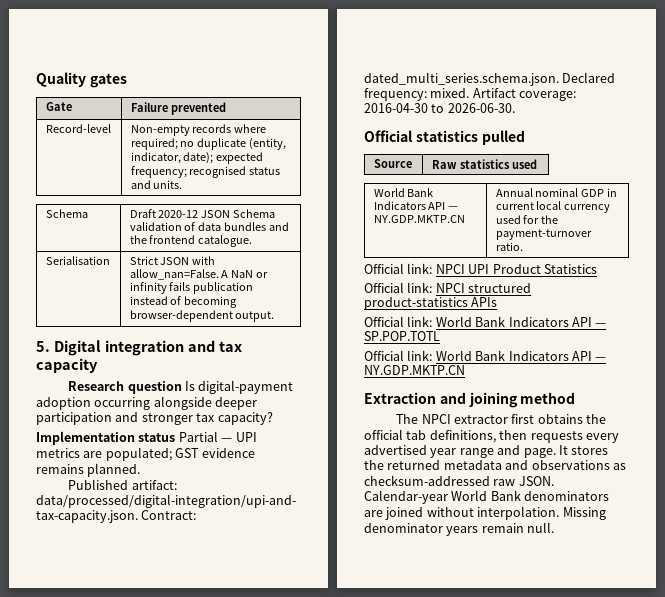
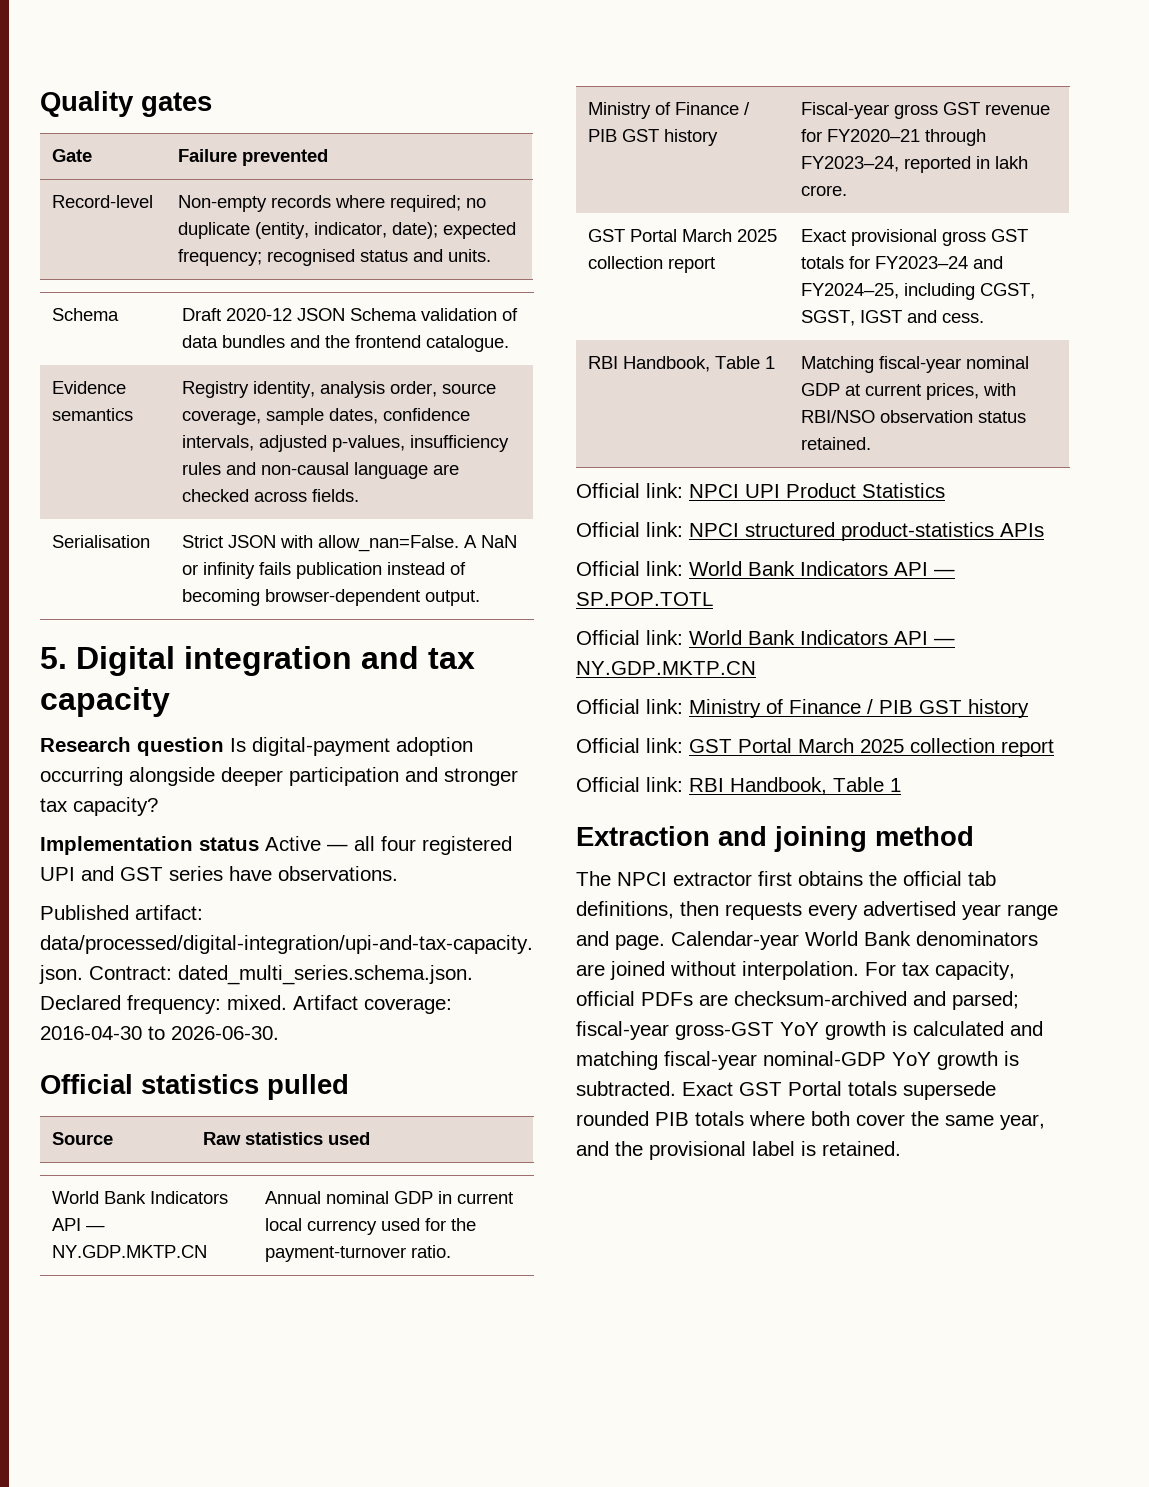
+ Evidence semantics | Registry identity, analysis order, source coverage, sample dates, confidence intervals, adjusted p-values, insufficiency rules and non-causal language are checked across fields.
- Implementation status Partial — UPI metrics are populated; GST evidence remains planned.
+ Implementation status Active — all four registered UPI and GST series have observations.
+ Ministry of Finance / PIB GST history | Fiscal-year gross GST revenue for FY2020–21 through FY2023–24, reported in lakh crore.
+ GST Portal March 2025 collection report | Exact provisional gross GST totals for FY2023–24 and FY2024–25, including CGST, SGST, IGST and cess.
+ RBI Handbook, Table 1 | Matching fiscal-year nominal GDP at current prices, with RBI/NSO observation status retained.
+ Official link: Ministry of Finance / PIB GST history
+ Official link: GST Portal March 2025 collection report
+ Official link: RBI Handbook, Table 1
- It stores the returned metadata and observations as checksum-addressed raw JSON.
- Missing denominator years remain null.
+ For tax capacity, official PDFs are checksum-archived and parsed; fiscal-year gross-GST YoY growth is calculated and matching fiscal-year nominal-GDP YoY growth is subtracted. Exact GST Portal totals supersede rounded PIB totals where both cover the same year, and the provisional label is retained.

